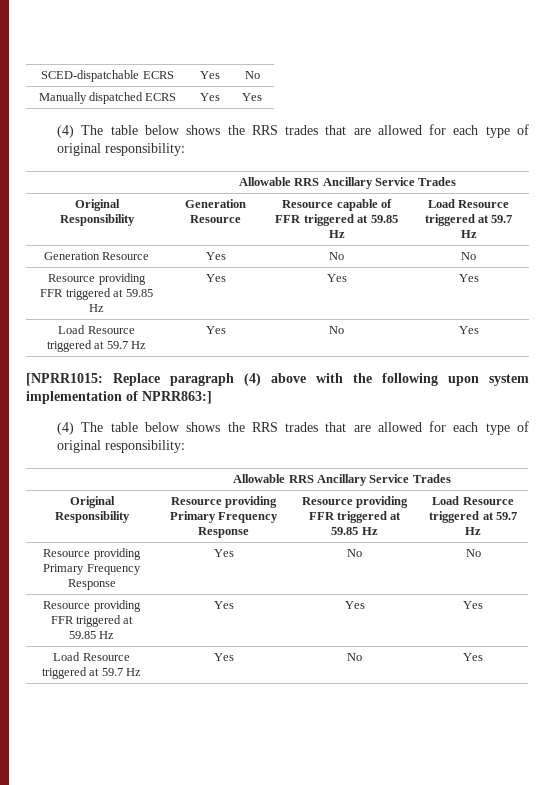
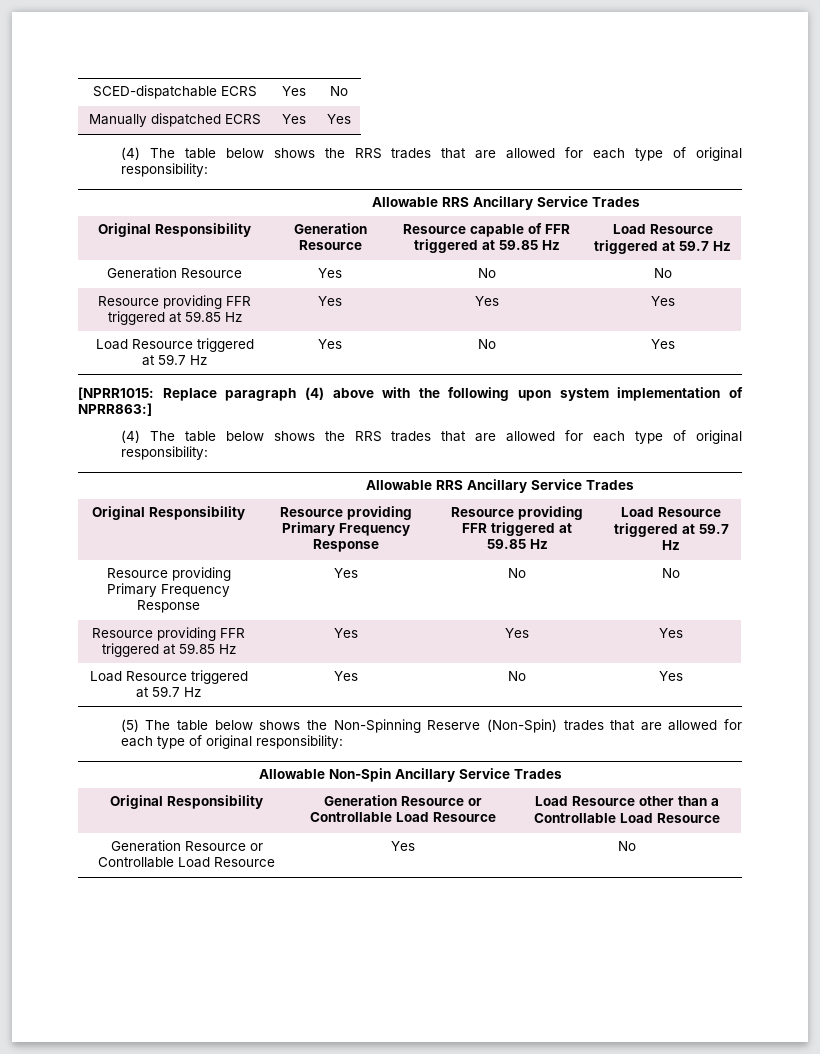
+ (5) The table below shows the Non-Spinning Reserve (Non-Spin) trades that are allowed for each type of original responsibility:
+ Allowable Non-Spin Ancillary Service Trades
+ Original Responsibility | Generation Resource or Controllable Load Resource | Load Resource other than a Controllable Load Resource
+ Generation Resource or Controllable Load Resource | Yes | No

